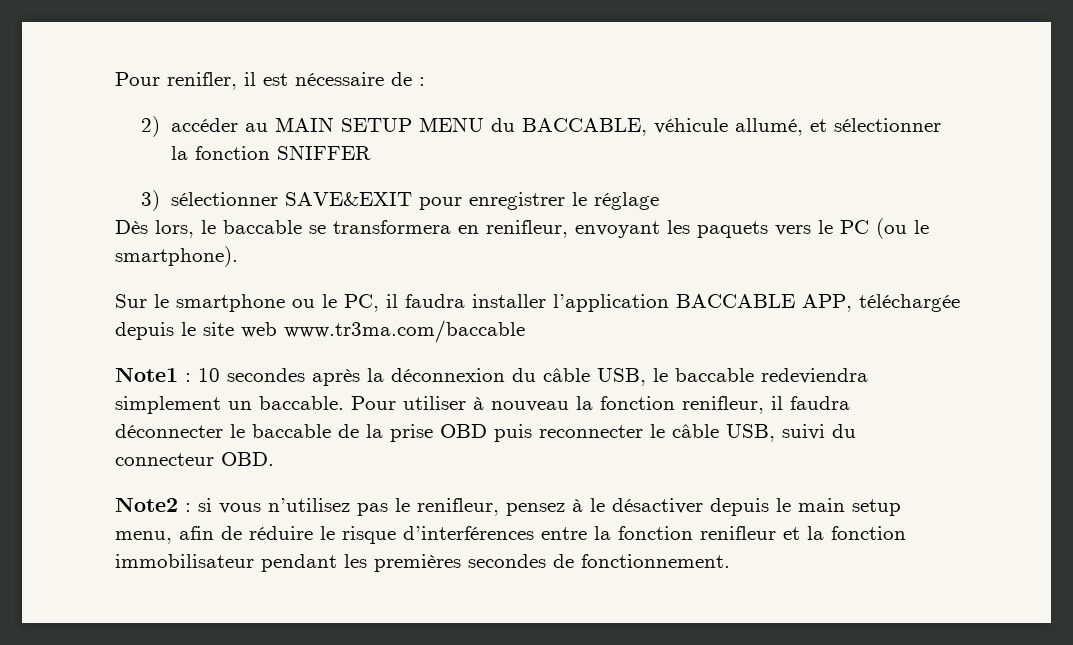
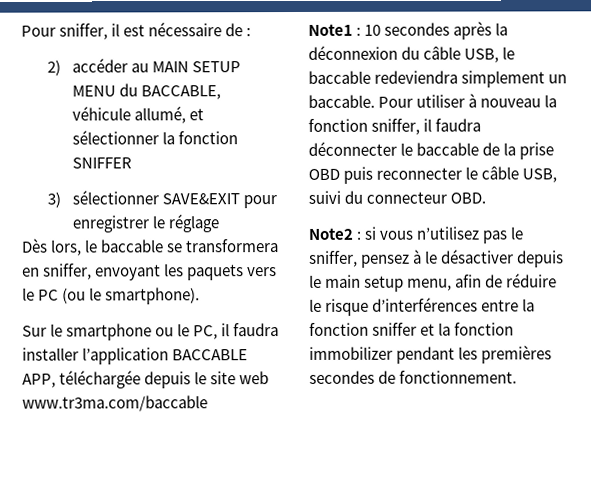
- Pour renifler, il est nécessaire de :
+ Pour sniffer, il est nécessaire de :
- Dès lors, le baccable se transformera en renifleur, envoyant les paquets vers le PC (ou le smartphone).
+ Dès lors, le baccable se transformera en sniffer, envoyant les paquets vers le PC (ou le smartphone).
- Pour utiliser à nouveau la fonction renifleur, il faudra déconnecter le baccable de la prise OBD puis reconnecter le câble USB, suivi du connecteur OBD.
+ Pour utiliser à nouveau la fonction sniffer, il faudra déconnecter le baccable de la prise OBD puis reconnecter le câble USB, suivi du connecteur OBD.
- Note2 : si vous n’utilisez pas le renifleur, pensez à le désactiver depuis le main setup menu, afin de réduire le risque d’interférences entre la fonction renifleur et la fonction immobilisateur pendant les premières secondes de fonctionnement.
+ Note2 : si vous n’utilisez pas le sniffer, pensez à le désactiver depuis le main setup menu, afin de réduire le risque d’interférences entre la fonction sniffer et la fonction immobilizer pendant les premières secondes de fonctionnement.

